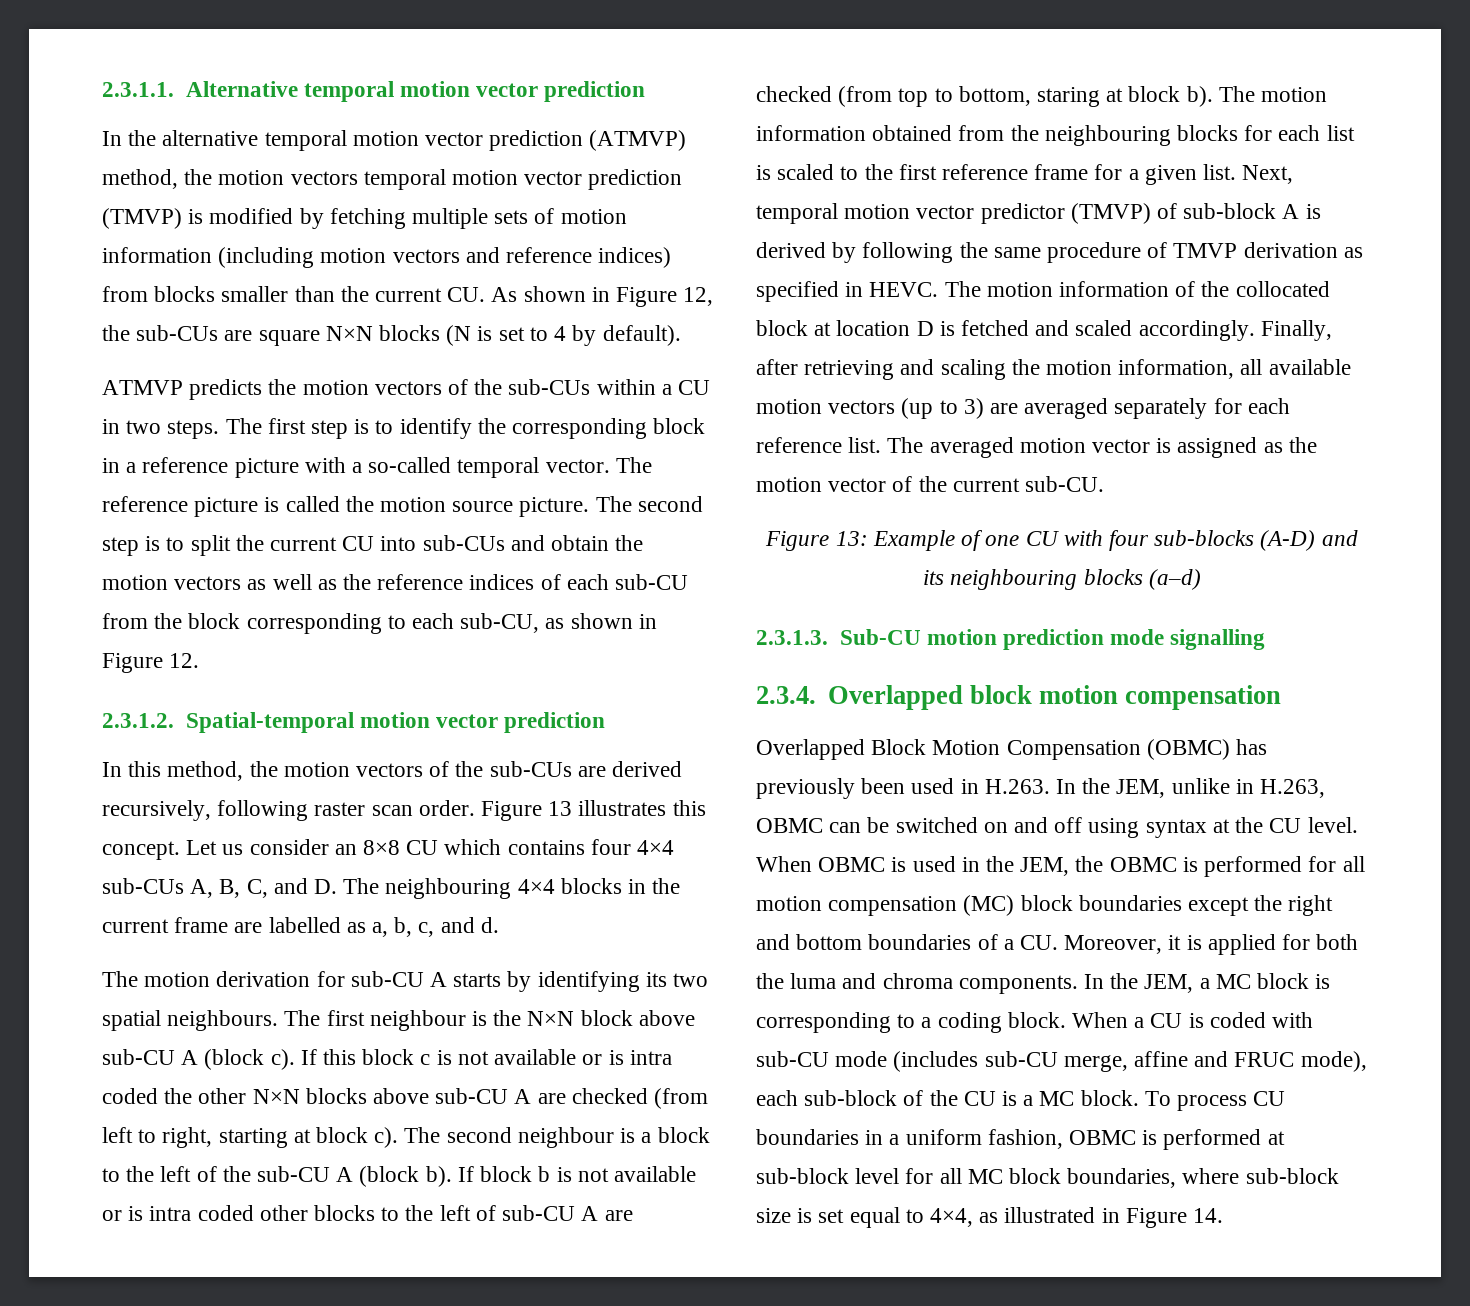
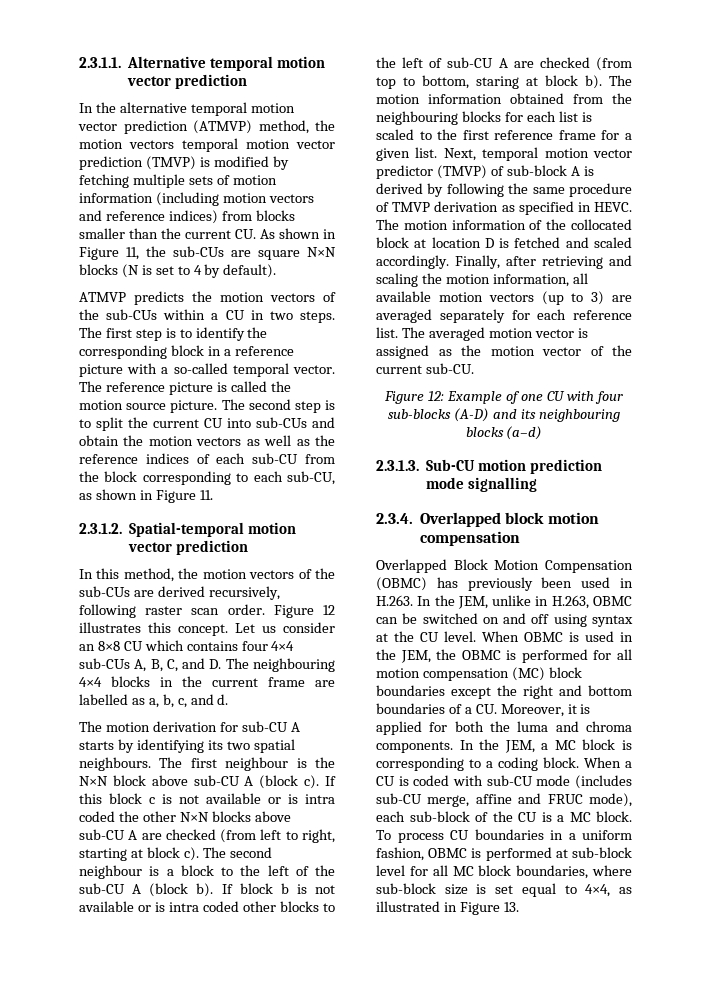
- In the alternative temporal motion vector prediction (ATMVP) method, the motion vectors temporal motion vector prediction (TMVP) is modified by fetching multiple sets of motion information (including motion vectors and reference indices) from blocks smaller than the current CU. As shown in Figure 12, the sub-CUs are square N×N blocks (N is set to 4 by default).
+ In the alternative temporal motion vector prediction (ATMVP) method, the motion vectors temporal motion vector prediction (TMVP) is modified by fetching multiple sets of motion information (including motion vectors and reference indices) from blocks smaller than the current CU. As shown in Figure 11, the sub-CUs are square N×N blocks (N is set to 4 by default).
- The second step is to split the current CU into sub-CUs and obtain the motion vectors as well as the reference indices of each sub-CU from the block corresponding to each sub-CU, as shown in Figure 12.
+ The second step is to split the current CU into sub-CUs and obtain the motion vectors as well as the reference indices of each sub-CU from the block corresponding to each sub-CU, as shown in Figure 11.
- Figure 13 illustrates this concept.
+ Figure 12 illustrates this concept.
- Figure 13: Example of one CU with four sub-blocks (A-D) and its neighbouring blocks (a–d)
+ Figure 12: Example of one CU with four sub-blocks (A-D) and its neighbouring blocks (a–d)
- To process CU boundaries in a uniform fashion, OBMC is performed at sub-block level for all MC block boundaries, where sub-block size is set equal to 4×4, as illustrated in Figure 14.
+ To process CU boundaries in a uniform fashion, OBMC is performed at sub-block level for all MC block boundaries, where sub-block size is set equal to 4×4, as illustrated in Figure 13.

